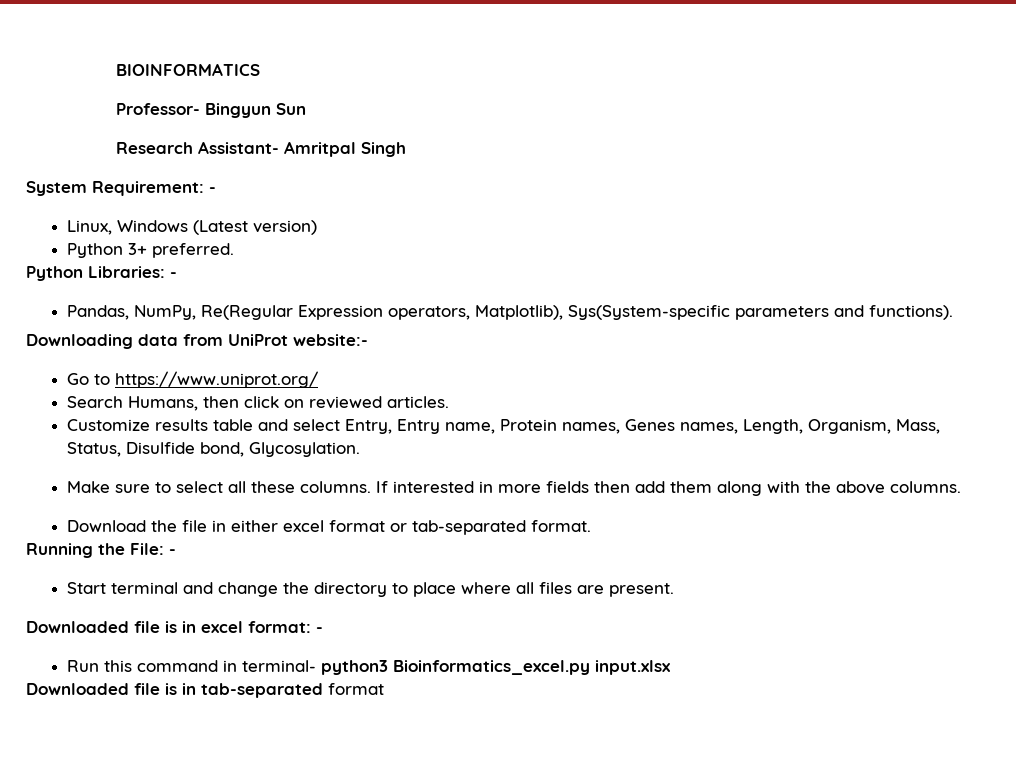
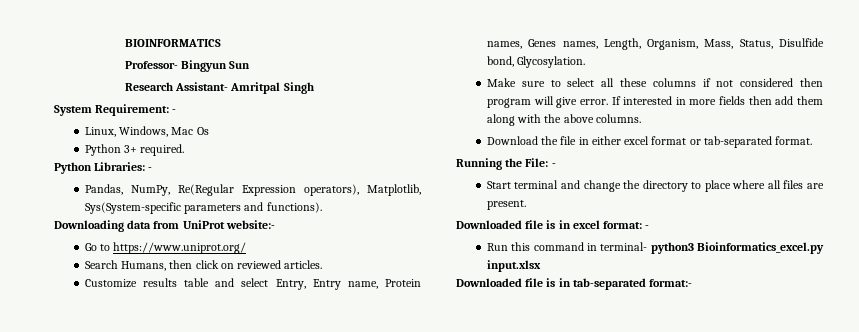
- Linux, Windows (Latest version)
+ Linux, Windows, Mac Os
- Python 3+ preferred.
+ Python 3+ required.
- Pandas, NumPy, Re(Regular Expression operators, Matplotlib), Sys(System-specific parameters and functions).
+ Pandas, NumPy, Re(Regular Expression operators), Matplotlib, Sys(System-specific parameters and functions).
- Make sure to select all these columns.
+ Make sure to select all these columns if not considered then program will give error.
- Downloaded file is in tab-separated format
+ Downloaded file is in tab-separated format:-

